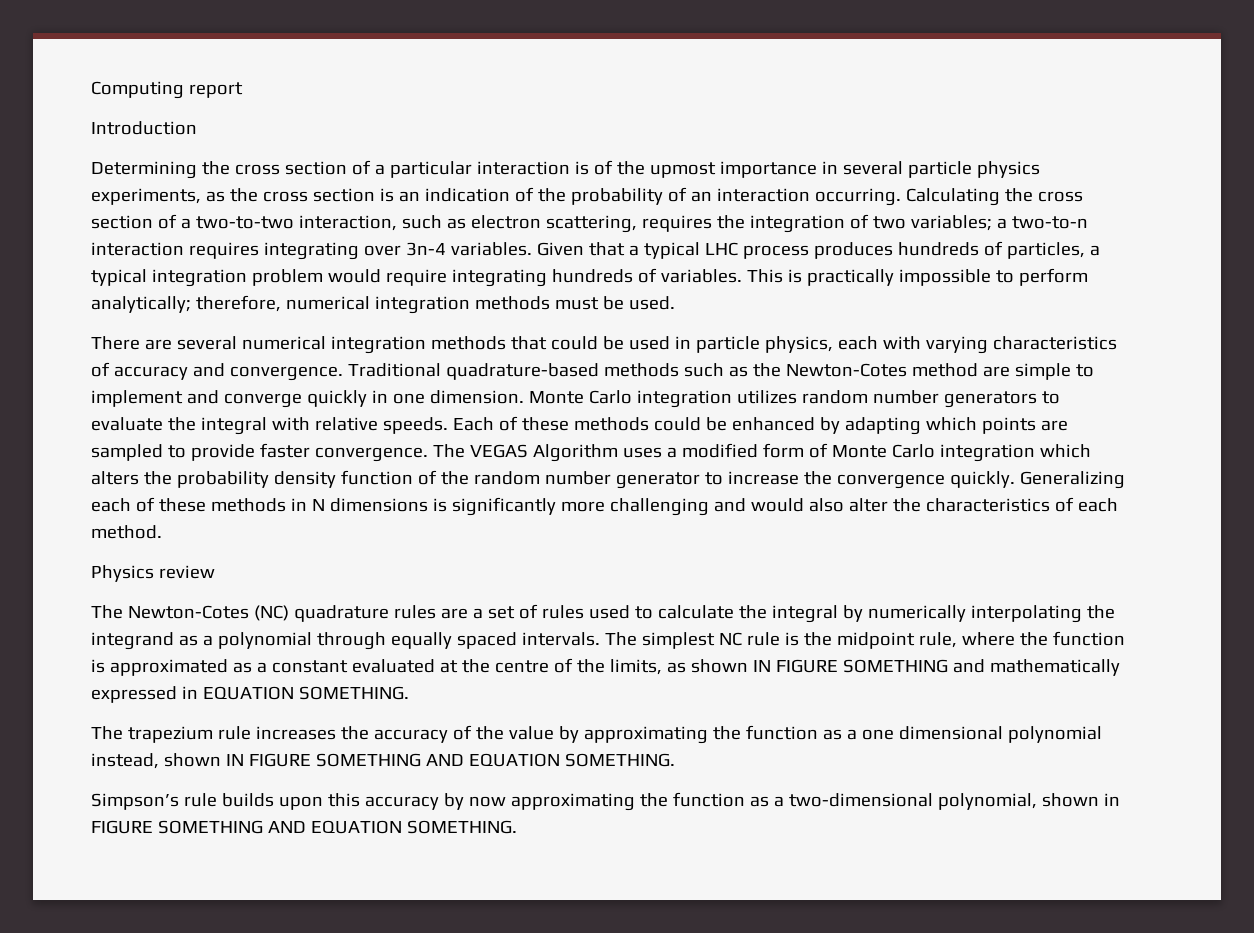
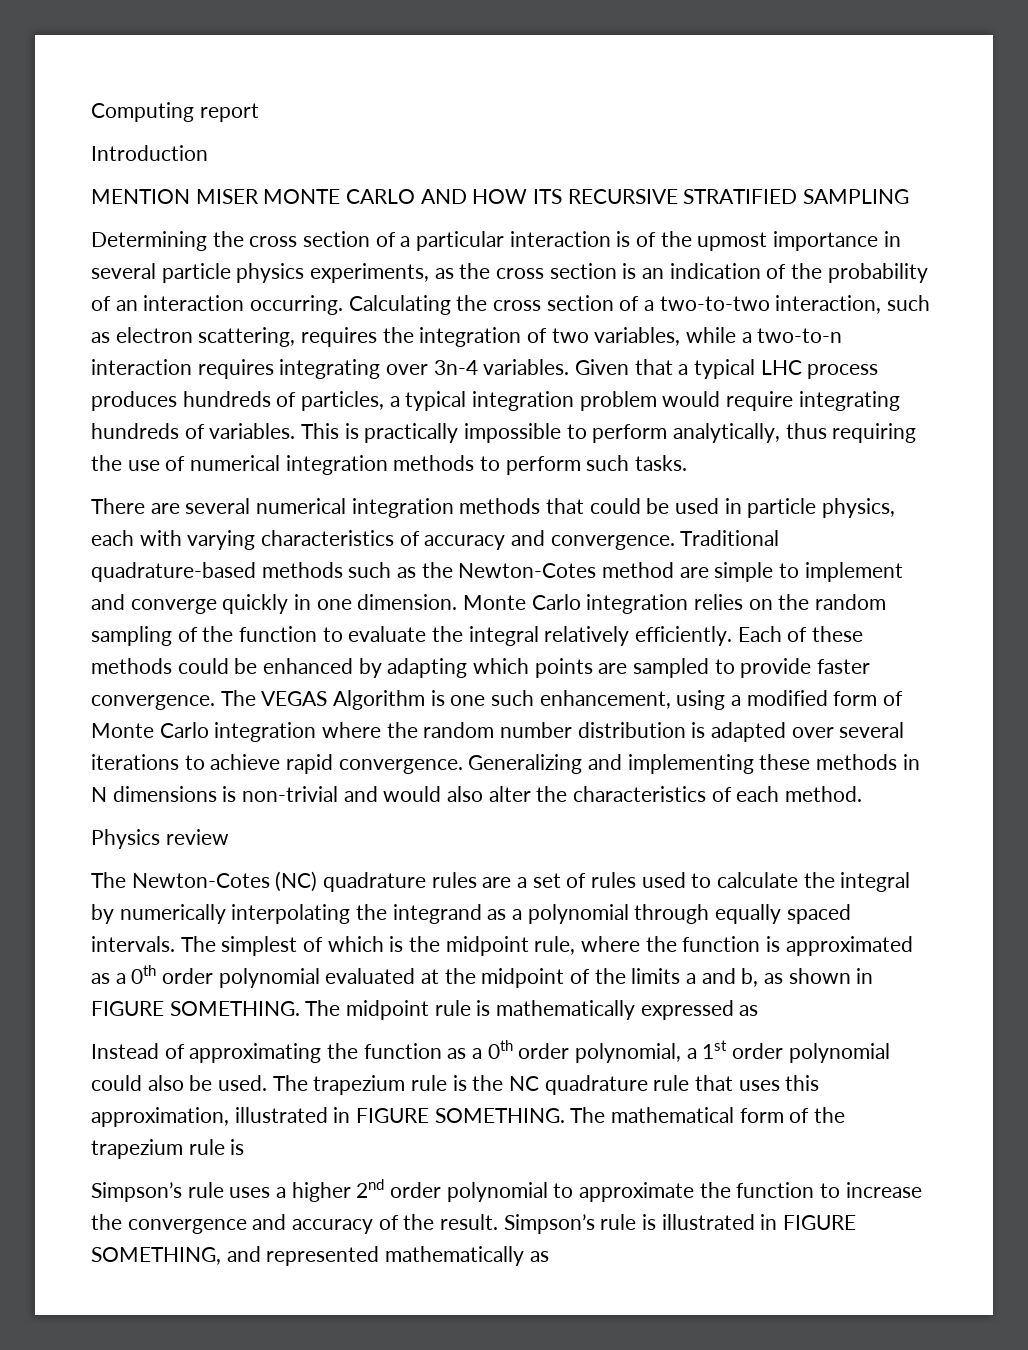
+ MENTION MISER MONTE CARLO AND HOW ITS RECURSIVE STRATIFIED SAMPLING
- Calculating the cross section of a two-to-two interaction, such as electron scattering, requires the integration of two variables; a two-to-n interaction requires integrating over 3n-4 variables.
+ Calculating the cross section of a two-to-two interaction, such as electron scattering, requires the integration of two variables, while a two-to-n interaction requires integrating over 3n-4 variables.
- This is practically impossible to perform analytically; therefore, numerical integration methods must be used.
+ This is practically impossible to perform analytically, thus requiring the use of numerical integration methods to perform such tasks.
- Monte Carlo integration utilizes random number generators to evaluate the integral with relative speeds.
+ Monte Carlo integration relies on the random sampling of the function to evaluate the integral relatively efficiently.
- The VEGAS Algorithm uses a modified form of Monte Carlo integration which alters the probability density function of the random number generator to increase the convergence quickly. Generalizing each of these methods in N dimensions is significantly more challenging and would also alter the characteristics of each method.
+ The VEGAS Algorithm is one such enhancement, using a modified form of Monte Carlo integration where the random number distribution is adapted over several iterations to achieve rapid convergence. Generalizing and implementing these methods in N dimensions is non-trivial and would also alter the characteristics of each method.
- The simplest NC rule is the midpoint rule, where the function is approximated as a constant evaluated at the centre of the limits, as shown IN FIGURE SOMETHING and mathematically expressed in EQUATION SOMETHING.
- The trapezium rule increases the accuracy of the value by approximating the function as a one dimensional polynomial instead, shown IN FIGURE SOMETHING AND EQUATION SOMETHING.
- Simpson’s rule builds upon this accuracy by now approximating the function as a two-dimensional polynomial, shown in FIGURE SOMETHING AND EQUATION SOMETHING.
+ The simplest of which is the midpoint rule, where the function is approximated as a 0th order polynomial evaluated at the midpoint of the limits a and b, as shown in FIGURE SOMETHING. The midpoint rule is mathematically expressed as
+ Instead of approximating the function as a 0th order polynomial, a 1st order polynomial could also be used. The trapezium rule is the NC quadrature rule that uses this approximation, illustrated in FIGURE SOMETHING. The mathematical form of the trapezium rule is
+ Simpson’s rule uses a higher 2nd order polynomial to approximate the function to increase the convergence and accuracy of the result. Simpson’s rule is illustrated in FIGURE SOMETHING, and represented mathematically as

